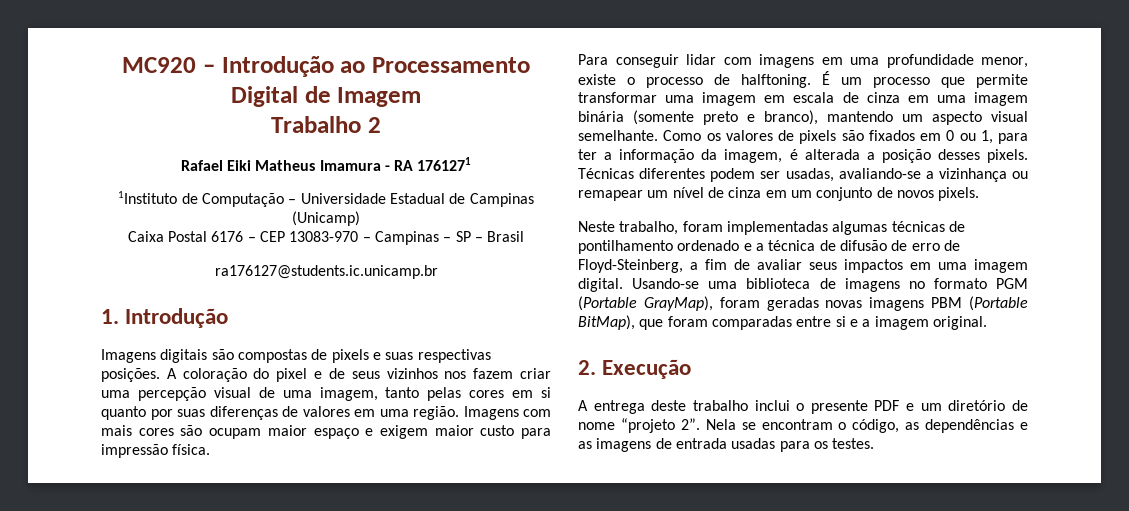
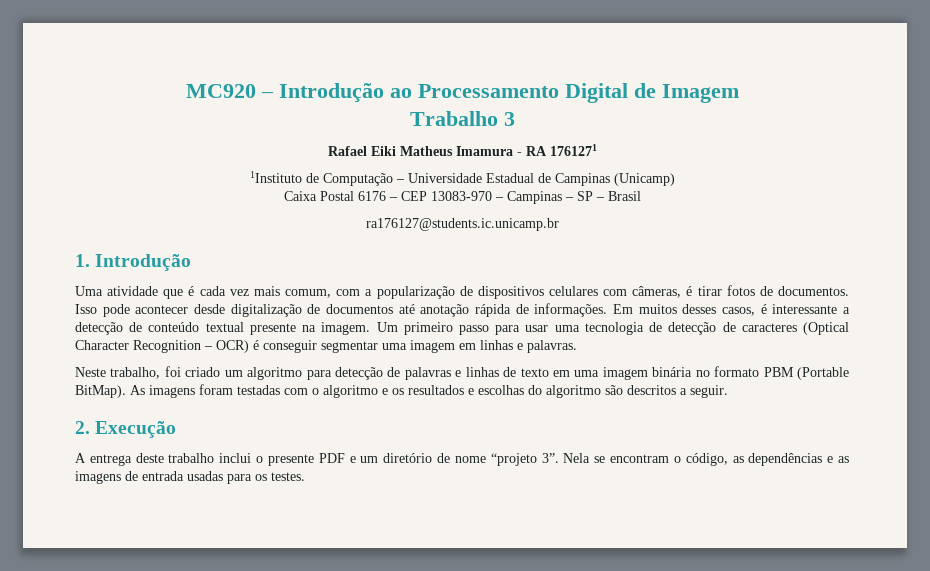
- Trabalho 2
+ Trabalho 3
- Imagens digitais são compostas de pixels e suas respectivas posições. A coloração do pixel e de seus vizinhos nos fazem criar uma percepção visual de uma imagem, tanto pelas cores em si quanto por suas diferenças de valores em uma região. Imagens com mais cores são ocupam maior espaço e exigem maior custo para impressão física.
- Para conseguir lidar com imagens em uma profundidade menor, existe o processo de halftoning. É um processo que permite transformar uma imagem em escala de cinza em uma imagem binária (somente preto e branco), mantendo um aspecto visual semelhante. Como os valores de pixels são fixados em 0 ou 1, para ter a informação da imagem, é alterada a posição desses pixels. Técnicas diferentes podem ser usadas, avaliando-se a vizinhança ou remapear um nível de cinza em um conjunto de novos pixels.
- Neste trabalho, foram implementadas algumas técnicas de pontilhamento ordenado e a técnica de difusão de erro de Floyd-Steinberg, a fim de avaliar seus impactos em uma imagem digital. Usando-se uma biblioteca de imagens no formato PGM (Portable GrayMap), foram geradas novas imagens PBM (Portable BitMap), que foram comparadas entre si e a imagem original.
+ Uma atividade que é cada vez mais comum, com a popularização de dispositivos celulares com câmeras, é tirar fotos de documentos. Isso pode acontecer desde digitalização de documentos até anotação rápida de informações. Em muitos desses casos, é interessante a detecção de conteúdo textual presente na imagem. Um primeiro passo para usar uma tecnologia de detecção de caracteres (Optical Character Recognition – OCR) é conseguir segmentar uma imagem em linhas e palavras.
+ Neste trabalho, foi criado um algoritmo para detecção de palavras e linhas de texto em uma imagem binária no formato PBM (Portable BitMap). As imagens foram testadas com o algoritmo e os resultados e escolhas do algoritmo são descritos a seguir.
- A entrega deste trabalho inclui o presente PDF e um diretório de nome “projeto 2”.
+ A entrega deste trabalho inclui o presente PDF e um diretório de nome “projeto 3”.

